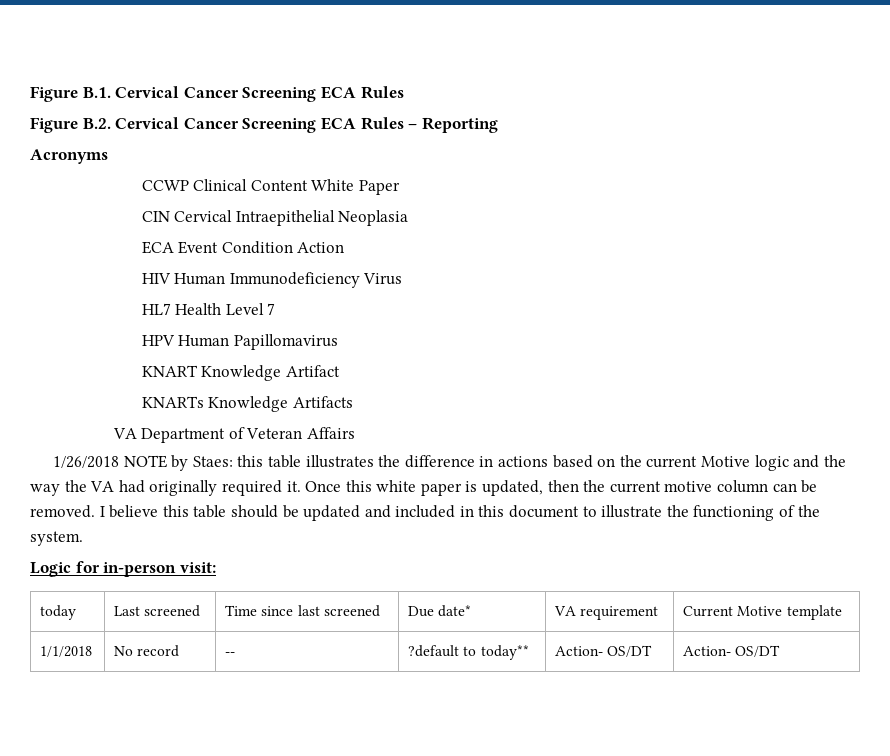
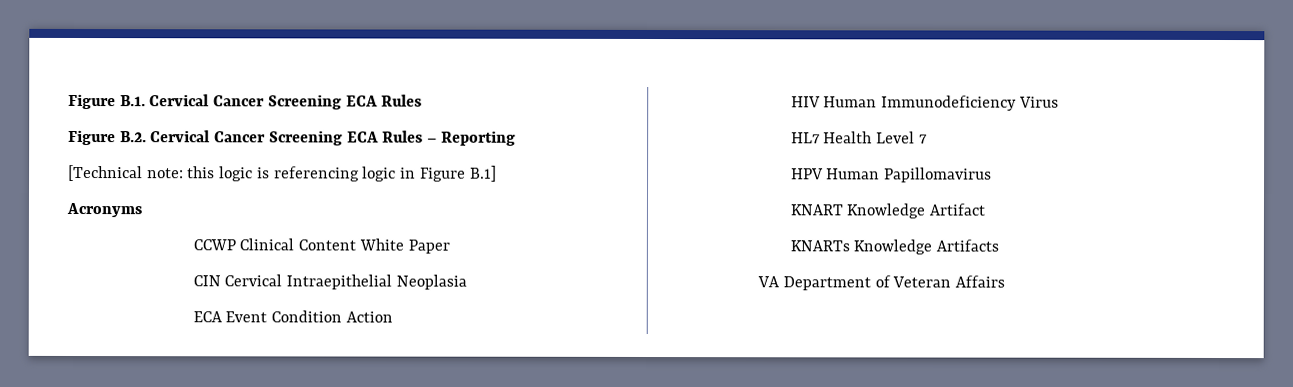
+ [Technical note: this logic is referencing logic in Figure B.1]
- 1/26/2018 NOTE by Staes: this table illustrates the difference in actions based on the current Motive logic and the way the VA had originally required it. Once this white paper is updated, then the current motive column can be removed. I believe this table should be updated and included in this document to illustrate the functioning of the system.
- Logic for in-person visit:
- today | Last screened | Time since last screened | Due date* | VA requirement | Current Motive template
- 1/1/2018 | No record | -- | ?default to today** | Action- OS/DT | Action- OS/DT

